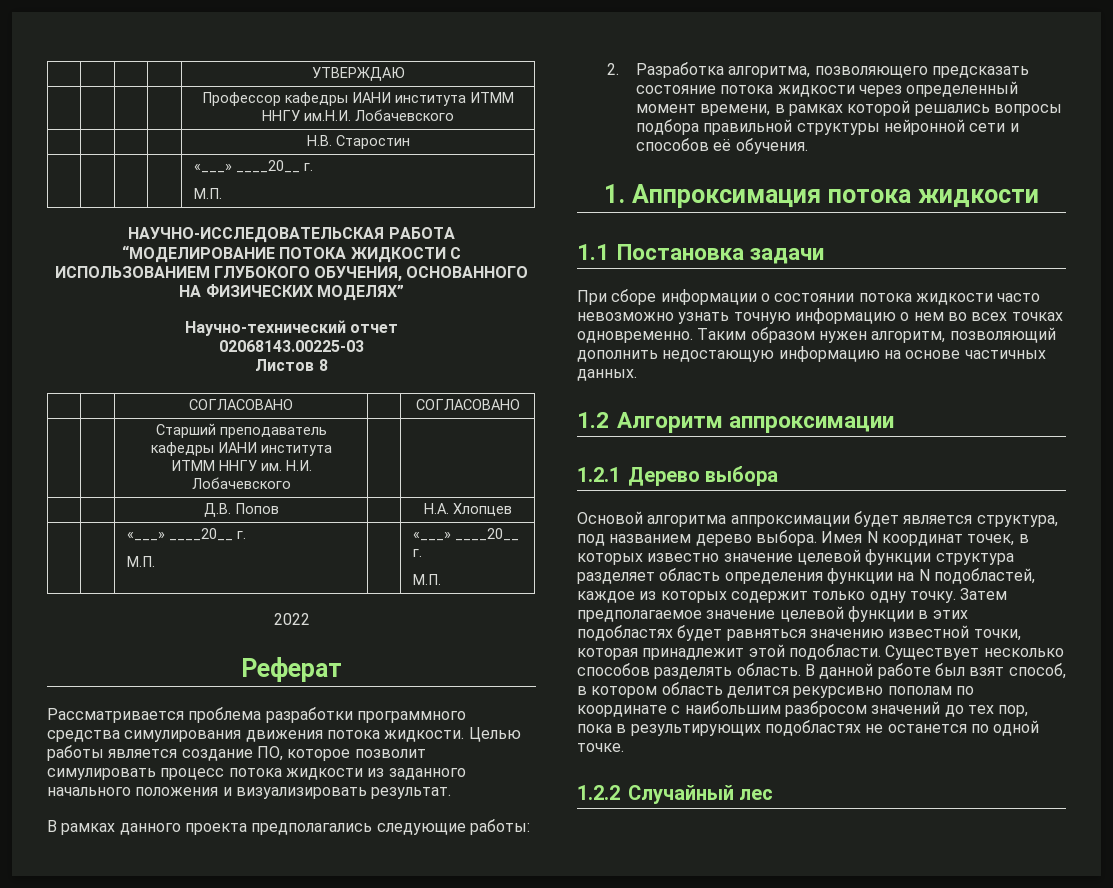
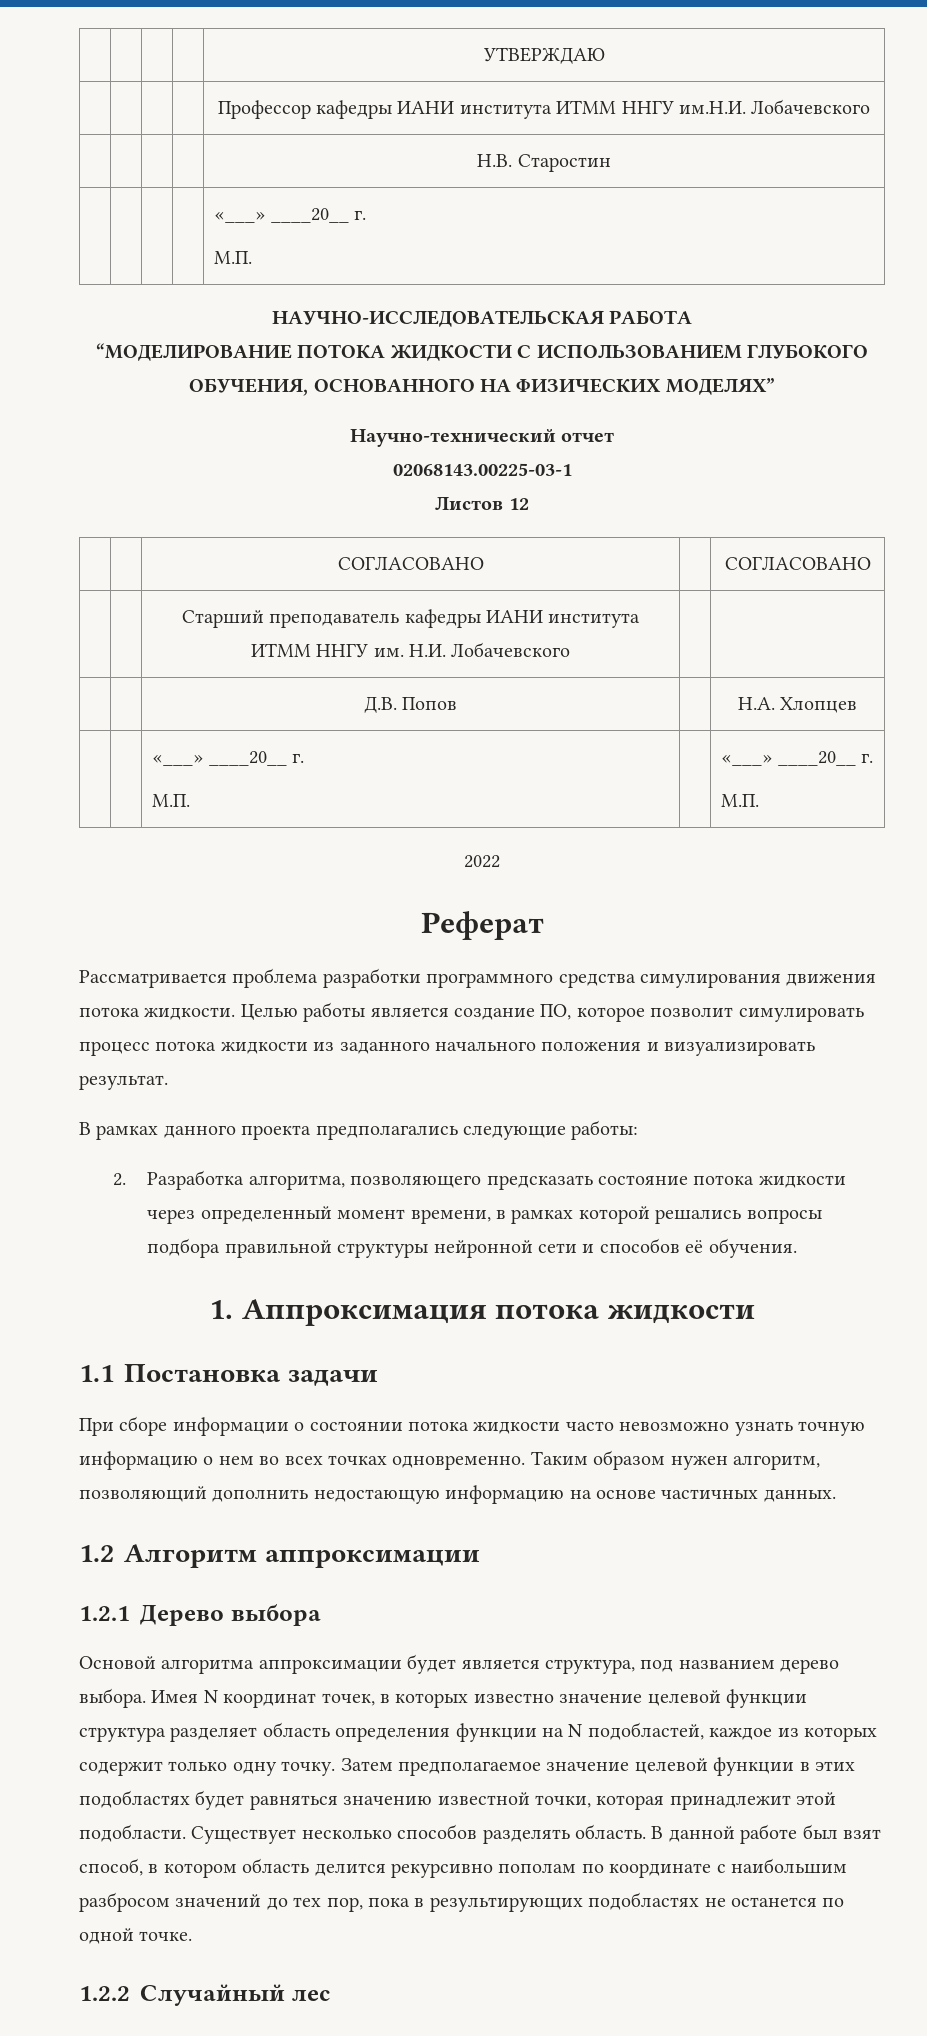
- 02068143.00225-03
+ 02068143.00225-03-1
- Листов 8
+ Листов 12

